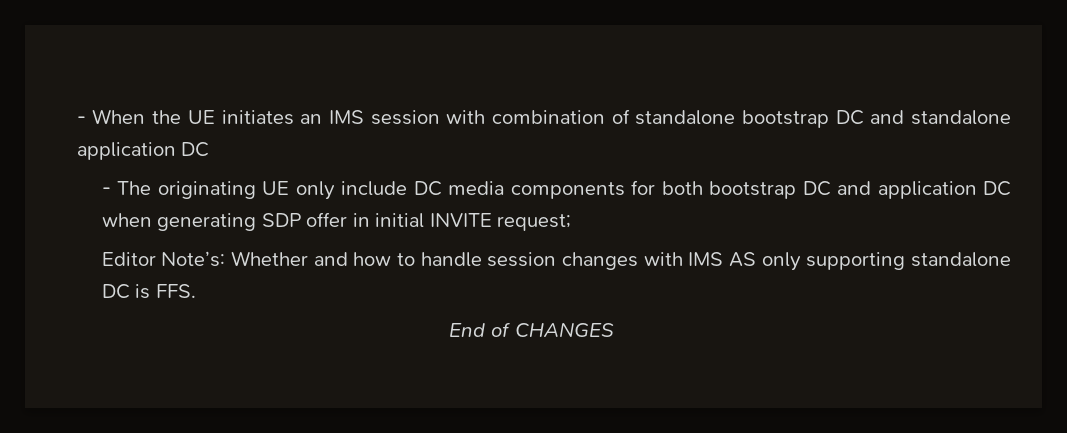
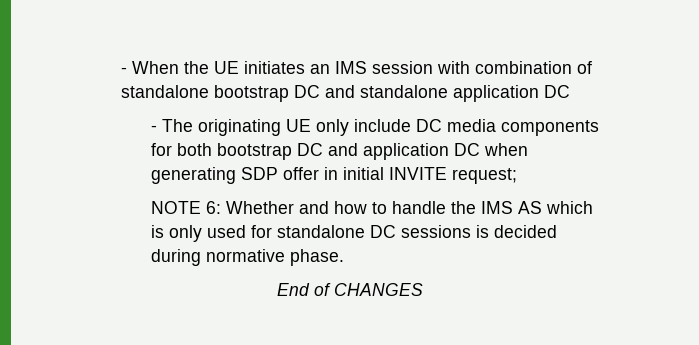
- Editor Note’s: Whether and how to handle session changes with IMS AS only supporting standalone DC is FFS.
+ NOTE 6: Whether and how to handle the IMS AS which is only used for standalone DC sessions is decided during normative phase.

